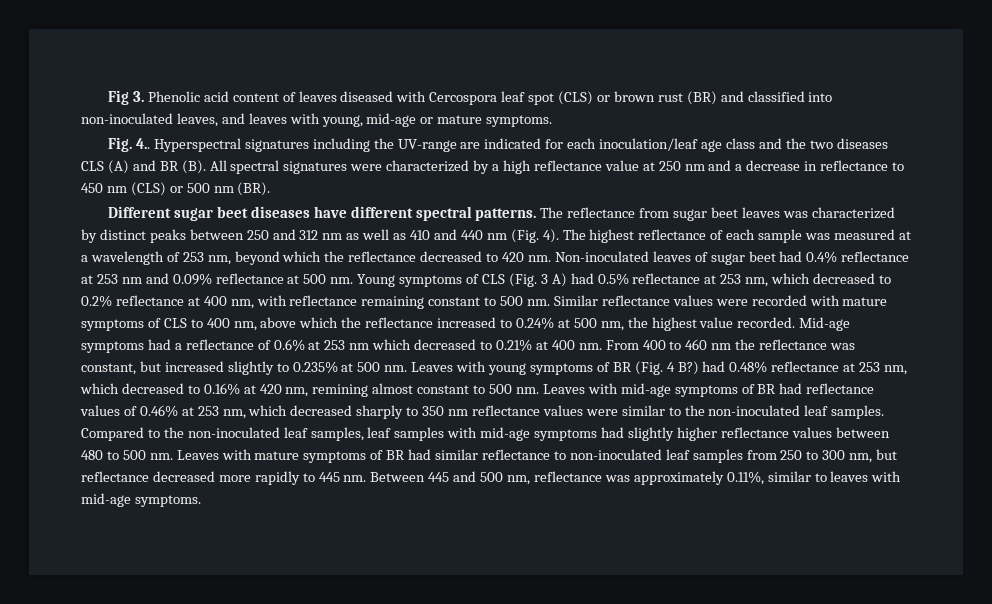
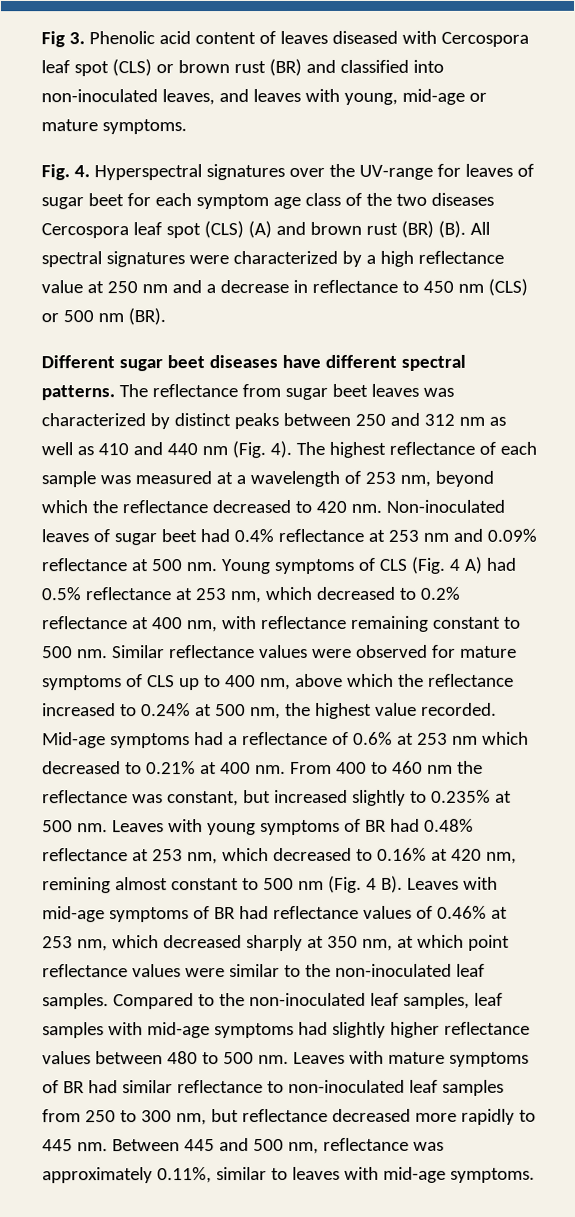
- Fig. 4.. Hyperspectral signatures including the UV-range are indicated for each inoculation/leaf age class and the two diseases CLS (A) and BR (B). All spectral signatures were characterized by a high reflectance value at 250 nm and a decrease in reflectance to 450 nm (CLS) or 500 nm (BR).
+ Fig. 4. Hyperspectral signatures over the UV-range for leaves of sugar beet for each symptom age class of the two diseases Cercospora leaf spot (CLS) (A) and brown rust (BR) (B). All spectral signatures were characterized by a high reflectance value at 250 nm and a decrease in reflectance to 450 nm (CLS) or 500 nm (BR).
- Young symptoms of CLS (Fig. 3 A) had 0.5% reflectance at 253 nm, which decreased to 0.2% reflectance at 400 nm, with reflectance remaining constant to 500 nm.
+ Young symptoms of CLS (Fig. 4 A) had 0.5% reflectance at 253 nm, which decreased to 0.2% reflectance at 400 nm, with reflectance remaining constant to 500 nm.
- Similar reflectance values were recorded with mature symptoms of CLS to 400 nm, above which the reflectance increased to 0.24% at 500 nm, the highest value recorded.
+ Similar reflectance values were observed for mature symptoms of CLS up to 400 nm, above which the reflectance increased to 0.24% at 500 nm, the highest value recorded.
- Leaves with young symptoms of BR (Fig. 4 B?) had 0.48% reflectance at 253 nm, which decreased to 0.16% at 420 nm, remining almost constant to 500 nm. Leaves with mid-age symptoms of BR had reflectance values of 0.46% at 253 nm, which decreased sharply to 350 nm reflectance values were similar to the non-inoculated leaf samples.
+ Leaves with young symptoms of BR had 0.48% reflectance at 253 nm, which decreased to 0.16% at 420 nm, remining almost constant to 500 nm (Fig. 4 B). Leaves with mid-age symptoms of BR had reflectance values of 0.46% at 253 nm, which decreased sharply at 350 nm, at which point reflectance values were similar to the non-inoculated leaf samples.

